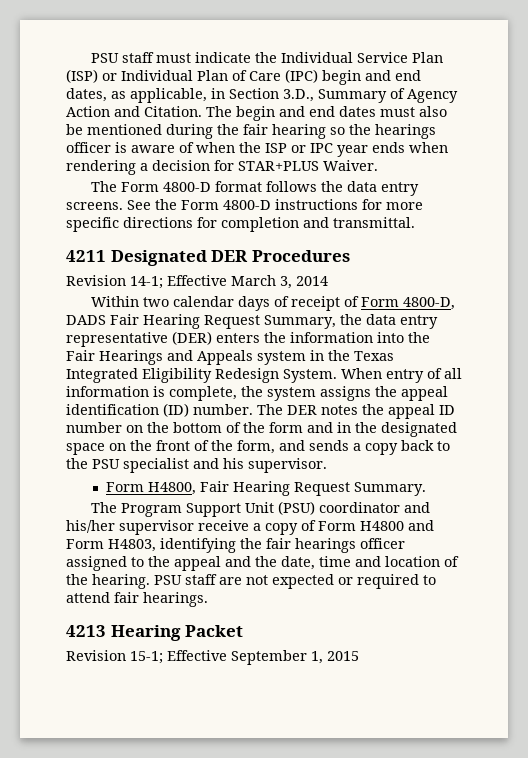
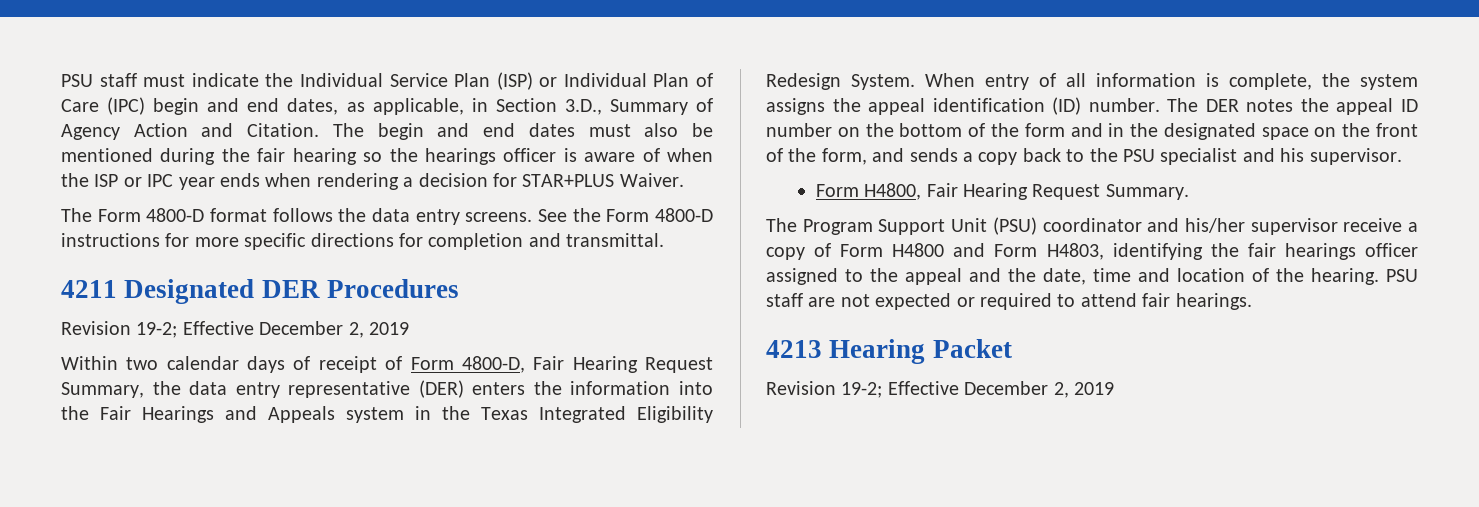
  4211 Designated DER Procedures
- Revision 14-1; Effective March 3, 2014
+ Revision 19-2; Effective December 2, 2019
- Within two calendar days of receipt of Form 4800-D, DADS Fair Hearing Request Summary, the data entry representative (DER) enters the information into the Fair Hearings and Appeals system in the Texas Integrated Eligibility Redesign System.
+ Within two calendar days of receipt of Form 4800-D, Fair Hearing Request Summary, the data entry representative (DER) enters the information into the Fair Hearings and Appeals system in the Texas Integrated Eligibility Redesign System.
  4213 Hearing Packet
- Revision 15-1; Effective September 1, 2015
+ Revision 19-2; Effective December 2, 2019

